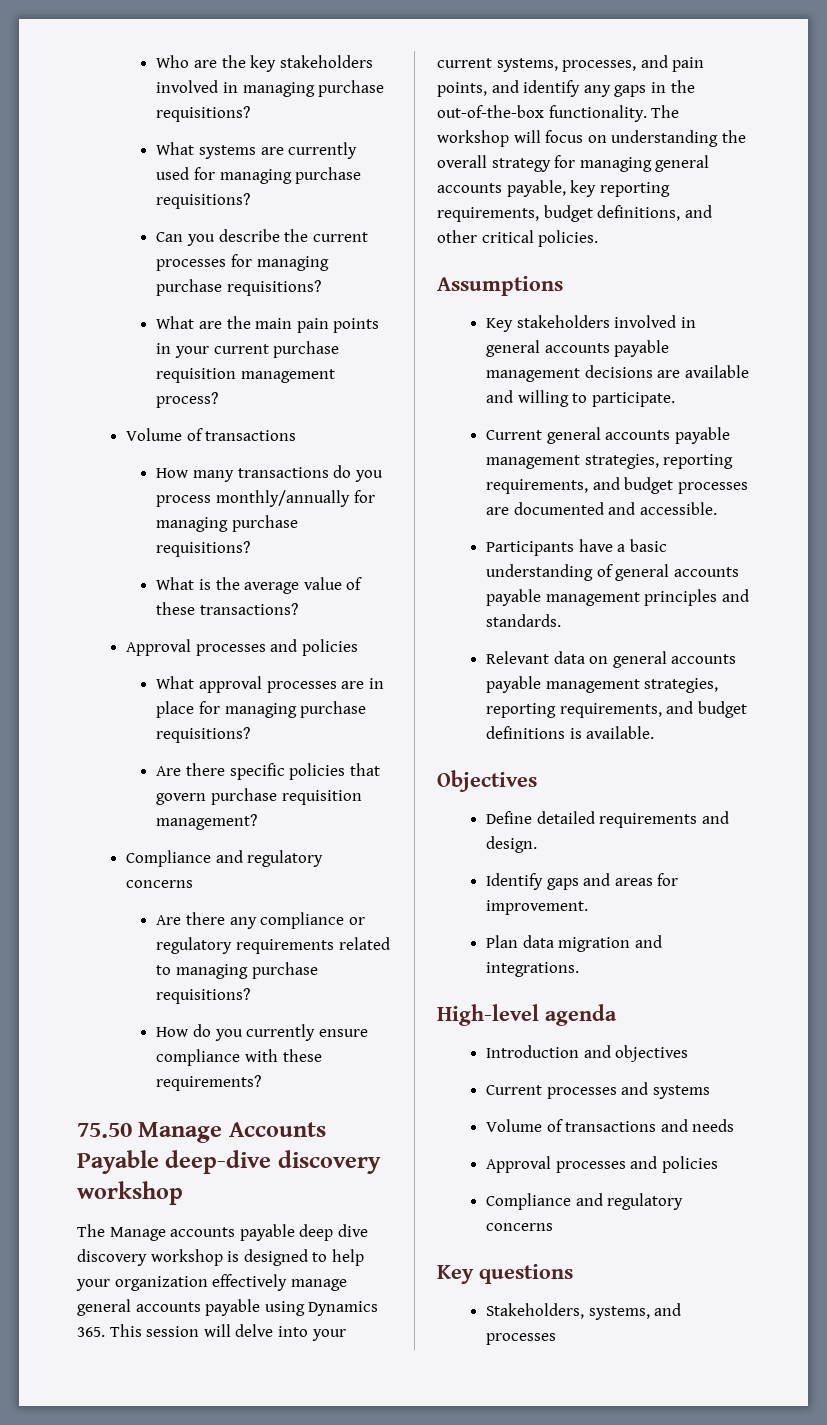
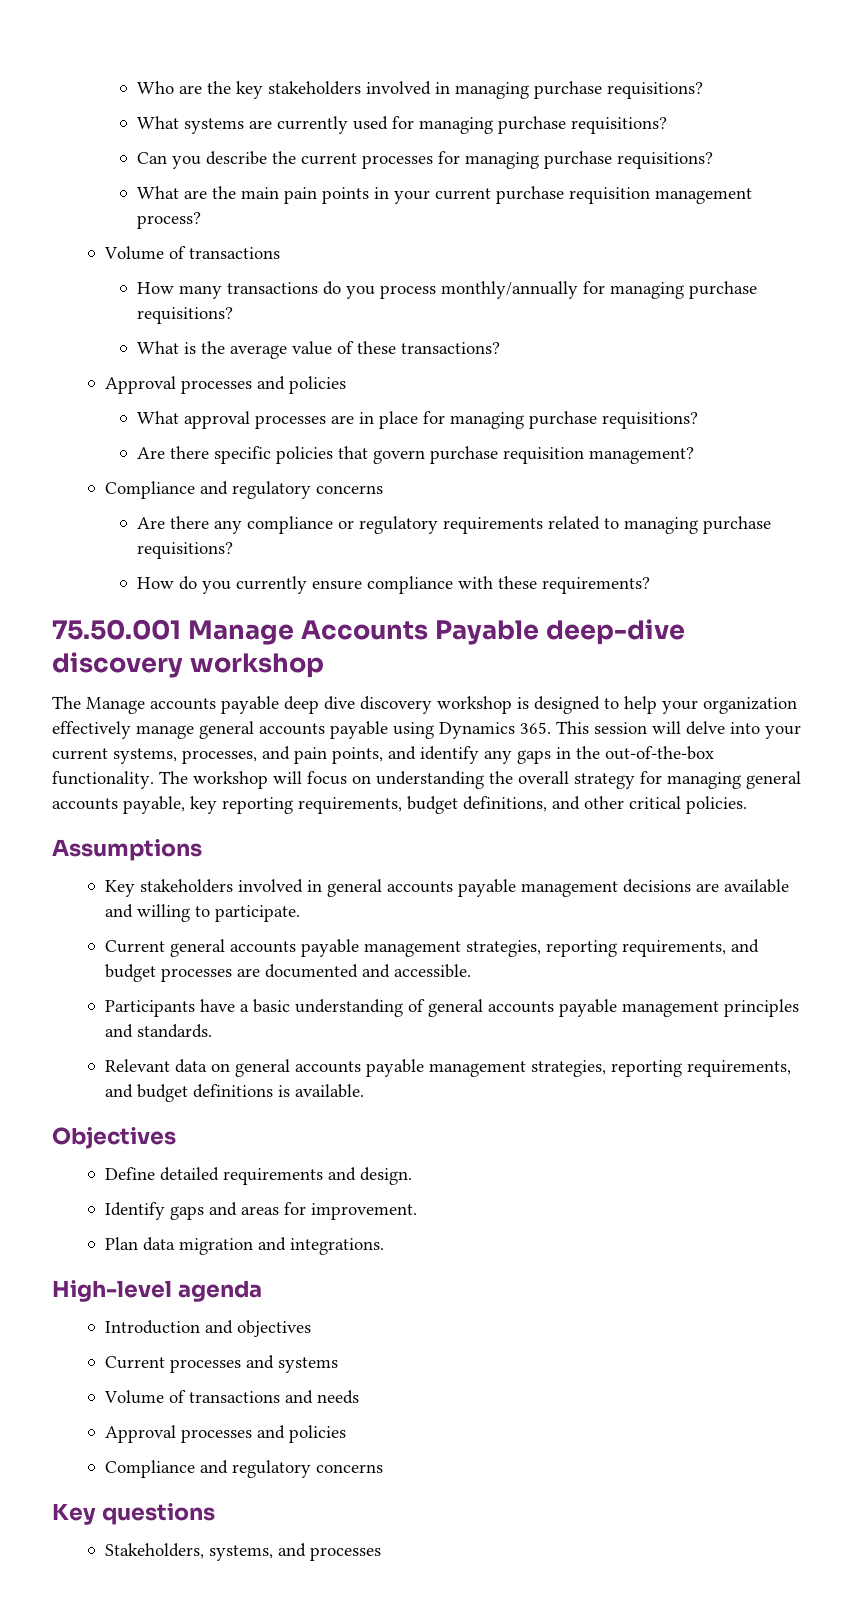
- 75.50 Manage Accounts Payable deep-dive discovery workshop
+ 75.50.001 Manage Accounts Payable deep-dive discovery workshop

